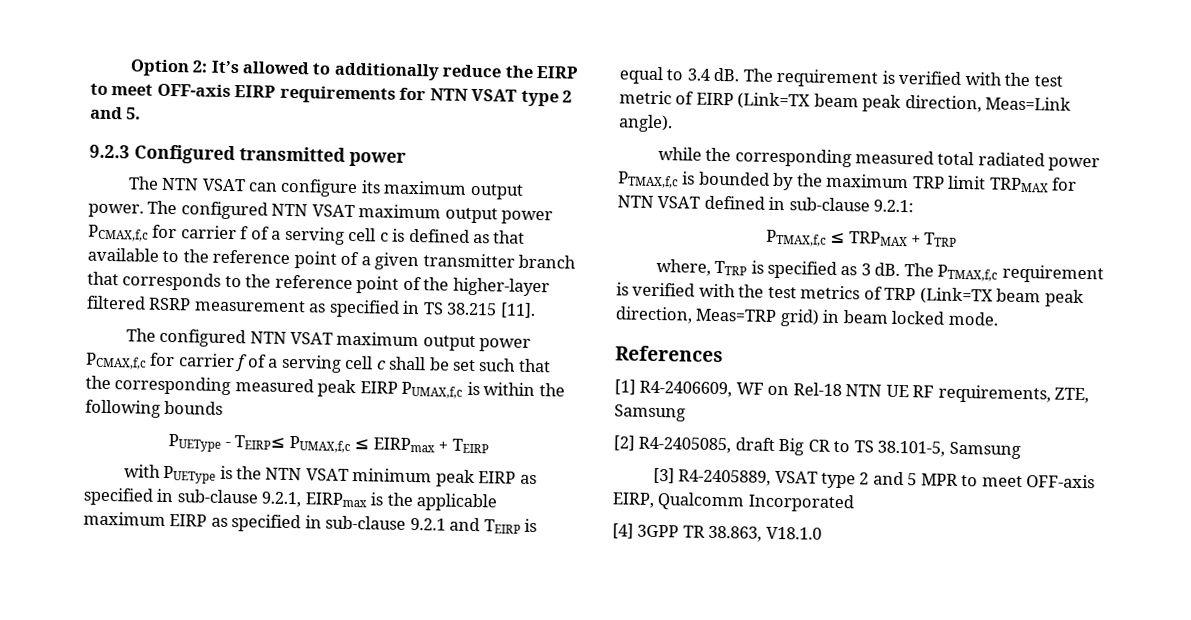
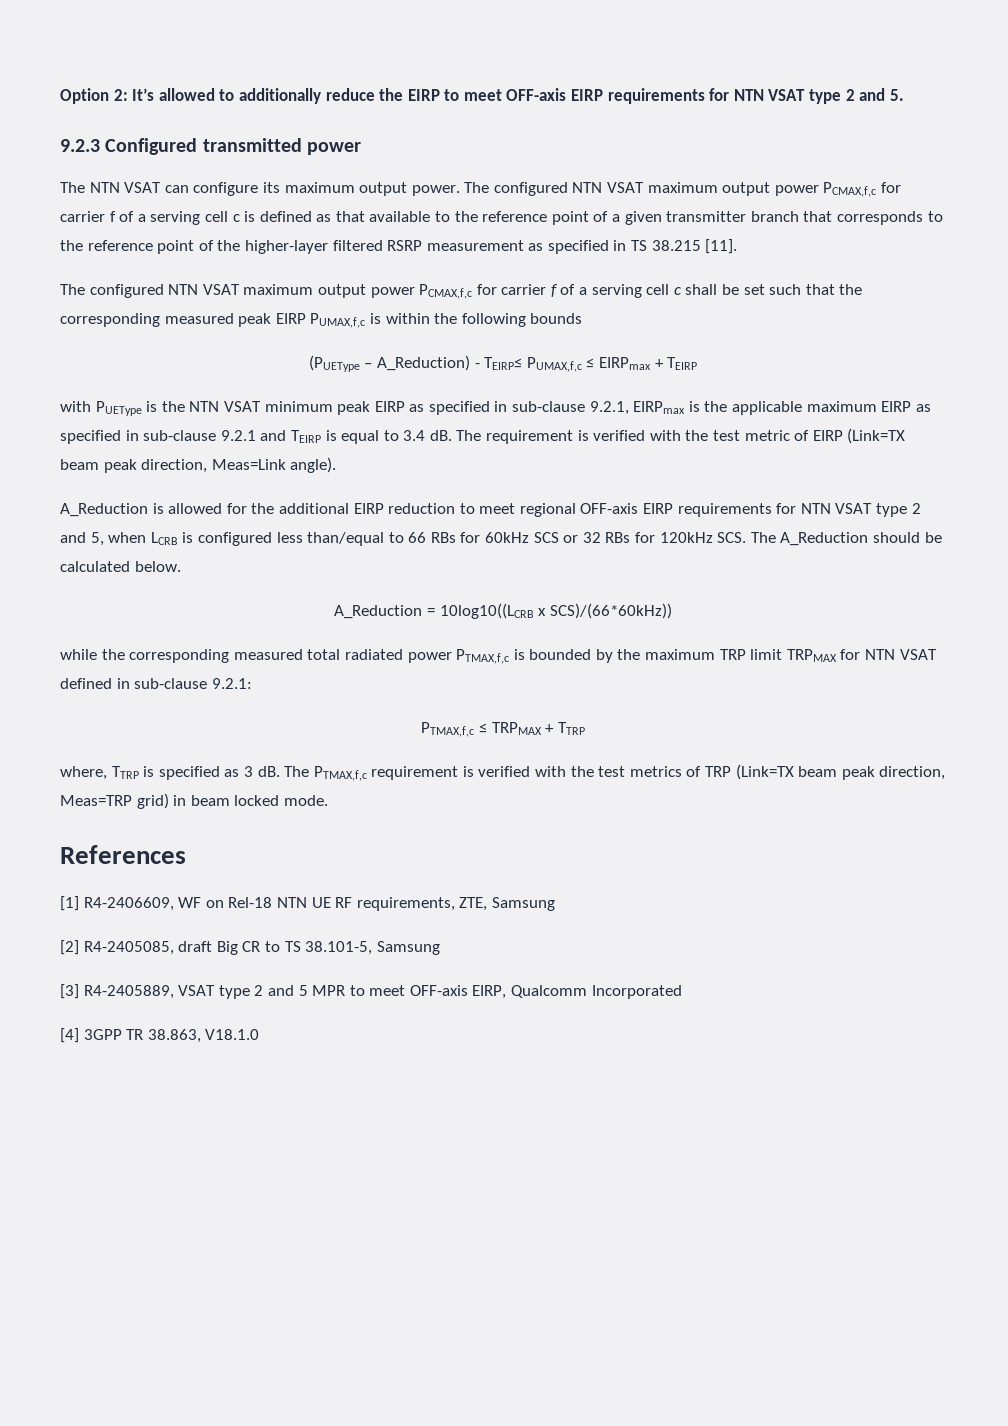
- PUEType - TEIRP≤ PUMAX,f,c ≤ EIRPmax + TEIRP
+ (PUEType – A_Reduction) - TEIRP≤ PUMAX,f,c ≤ EIRPmax + TEIRP
+ A_Reduction is allowed for the additional EIRP reduction to meet regional OFF-axis EIRP requirements for NTN VSAT type 2 and 5, when LCRB is configured less than/equal to 66 RBs for 60kHz SCS or 32 RBs for 120kHz SCS. The A_Reduction should be calculated below.
+ A_Reduction = 10log10((LCRB x SCS)/(66*60kHz))

